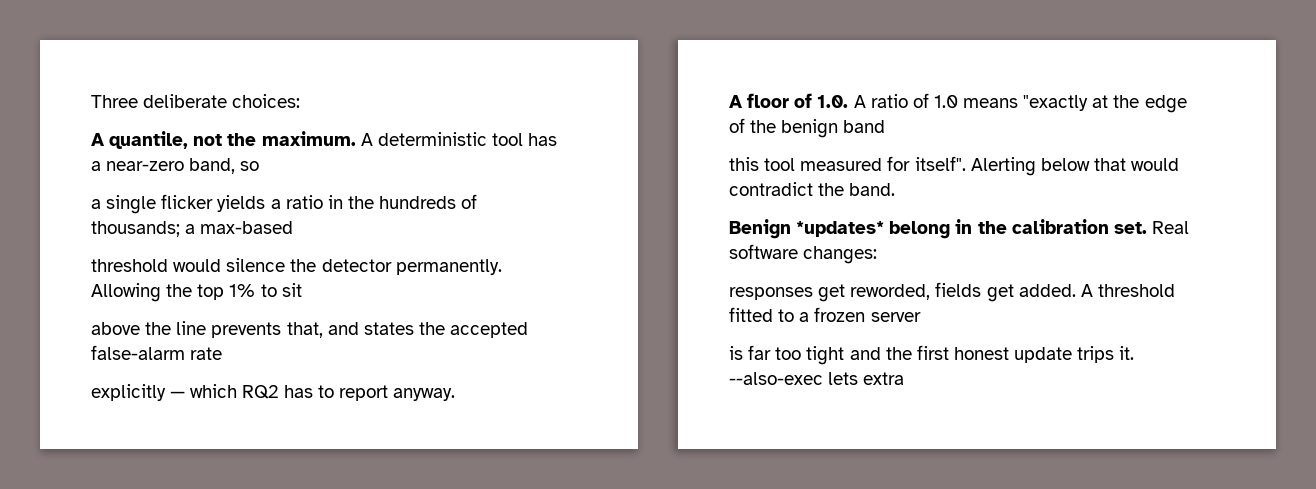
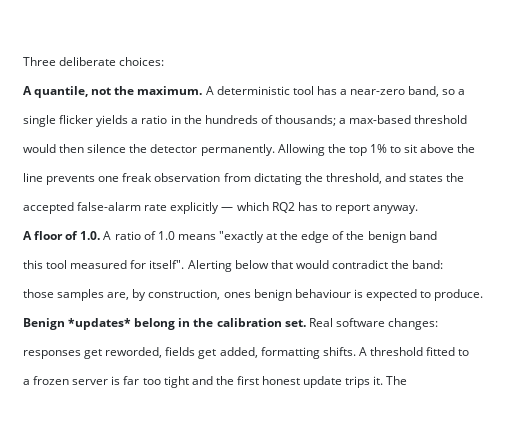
- A deterministic tool has a near-zero band, so
- a single flicker yields a ratio in the hundreds of thousands; a max-based
- threshold would silence the detector permanently.
+ A deterministic tool has a near-zero band, so a
+ single flicker yields a ratio in the hundreds of thousands; a max-based threshold
+ would then silence the detector permanently.
- Allowing the top 1% to sit
- above the line prevents that, and states the accepted false-alarm rate
- explicitly — which RQ2 has to report anyway.
+ Allowing the top 1% to sit above the
+ line prevents one freak observation from dictating the threshold, and states the
+ accepted false-alarm rate explicitly — which RQ2 has to report anyway.
- Alerting below that would contradict the band.
+ Alerting below that would contradict the band:
+ those samples are, by construction, ones benign behaviour is expected to produce.
- responses get reworded, fields get added.
+ responses get reworded, fields get added, formatting shifts.
- A threshold fitted to a frozen server
- is far too tight and the first honest update trips it.
+ A threshold fitted to
+ a frozen server is far too tight and the first honest update trips it.
- --also-exec lets extra
+ The

